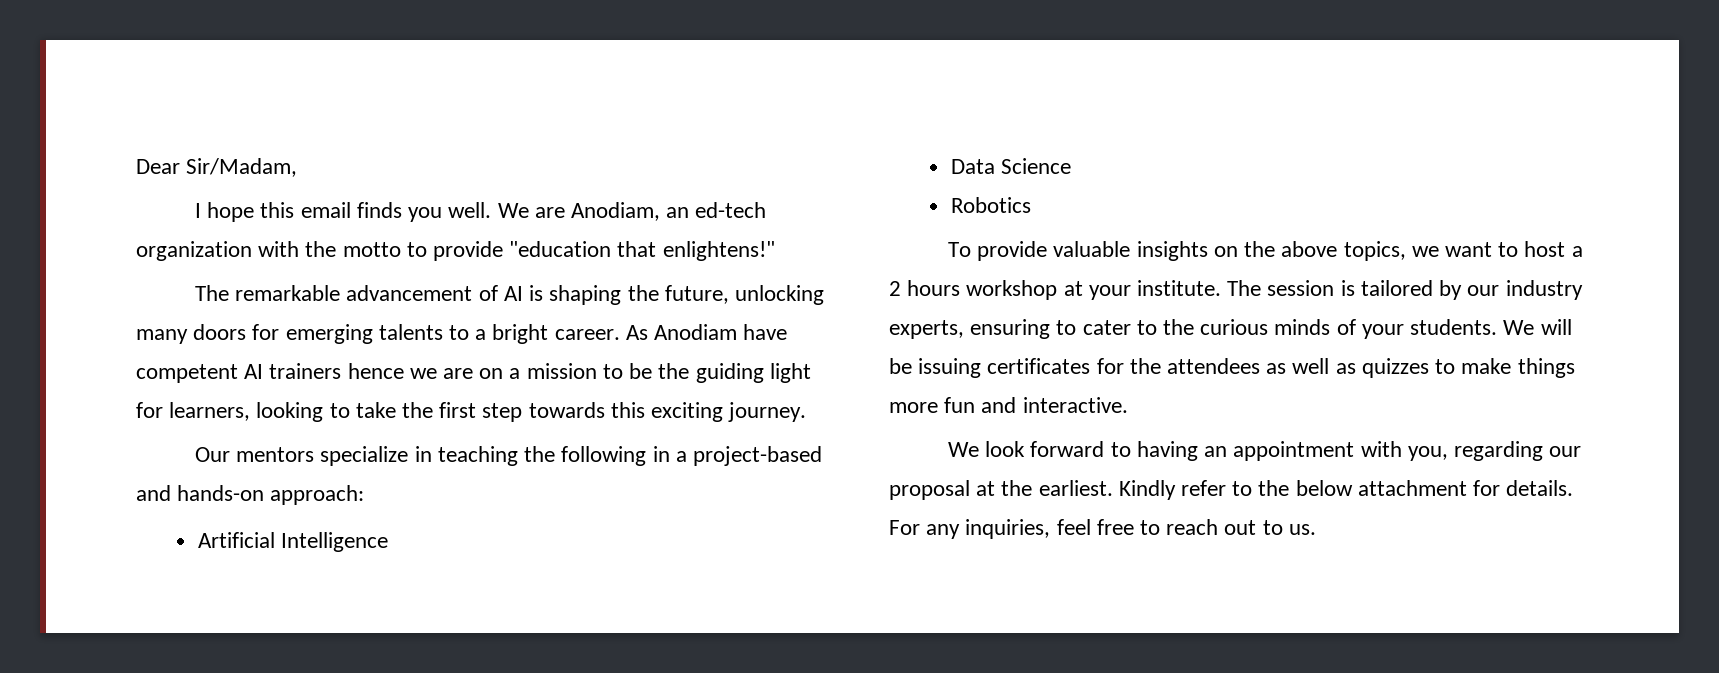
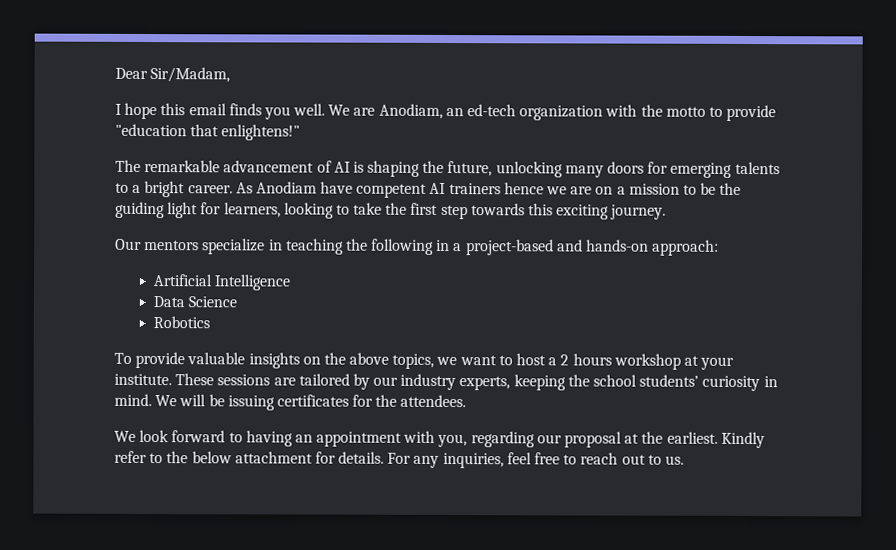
- The session is tailored by our industry experts, ensuring to cater to the curious minds of your students.
+ These sessions are tailored by our industry experts, keeping the school students’ curiosity in mind.
- We will be issuing certificates for the attendees as well as quizzes to make things more fun and interactive.
+ We will be issuing certificates for the attendees.

